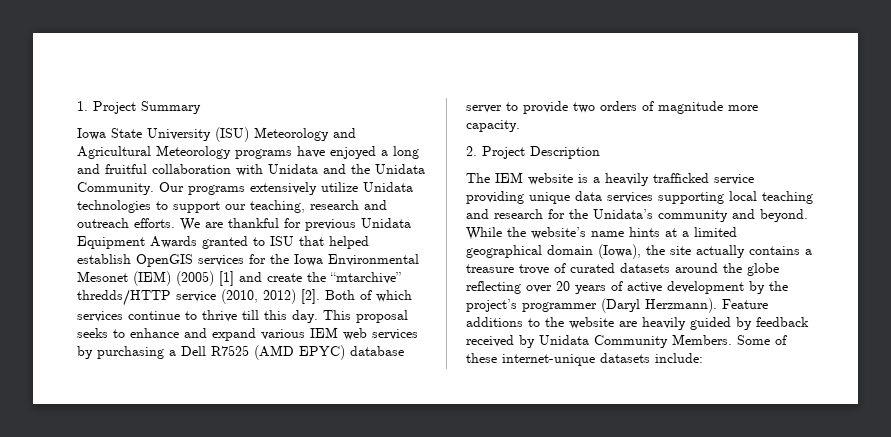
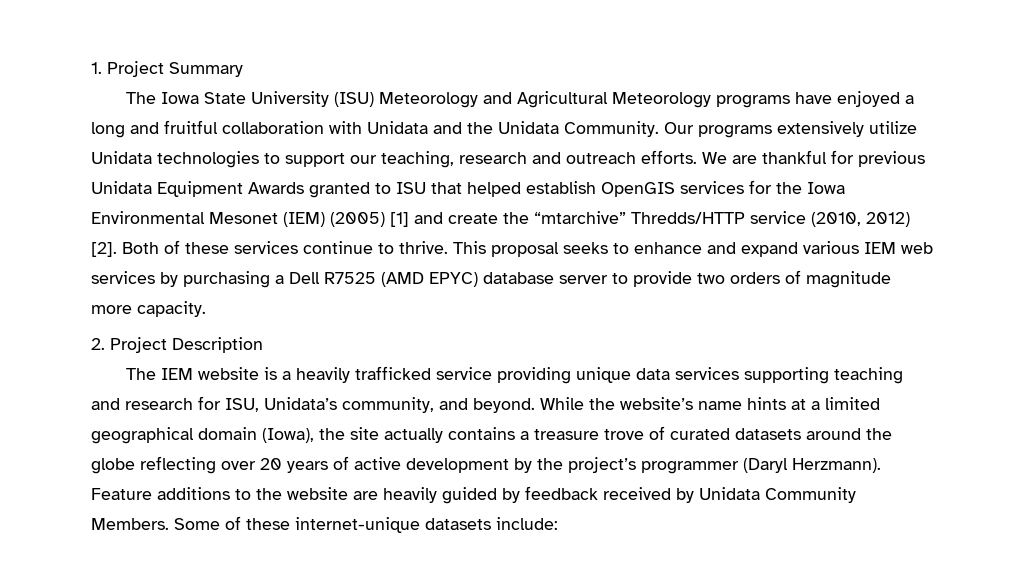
- Iowa State University (ISU) Meteorology and Agricultural Meteorology programs have enjoyed a long and fruitful collaboration with Unidata and the Unidata Community.
+ The Iowa State University (ISU) Meteorology and Agricultural Meteorology programs have enjoyed a long and fruitful collaboration with Unidata and the Unidata Community.
- We are thankful for previous Unidata Equipment Awards granted to ISU that helped establish OpenGIS services for the Iowa Environmental Mesonet (IEM) (2005) [1] and create the “mtarchive” thredds/HTTP service (2010, 2012) [2].
+ We are thankful for previous Unidata Equipment Awards granted to ISU that helped establish OpenGIS services for the Iowa Environmental Mesonet (IEM) (2005) [1] and create the “mtarchive” Thredds/HTTP service (2010, 2012) [2].
- Both of which services continue to thrive till this day.
+ Both of these services continue to thrive.
- The IEM website is a heavily trafficked service providing unique data services supporting local teaching and research for the Unidata’s community and beyond.
+ The IEM website is a heavily trafficked service providing unique data services supporting teaching and research for ISU, Unidata’s community, and beyond.

